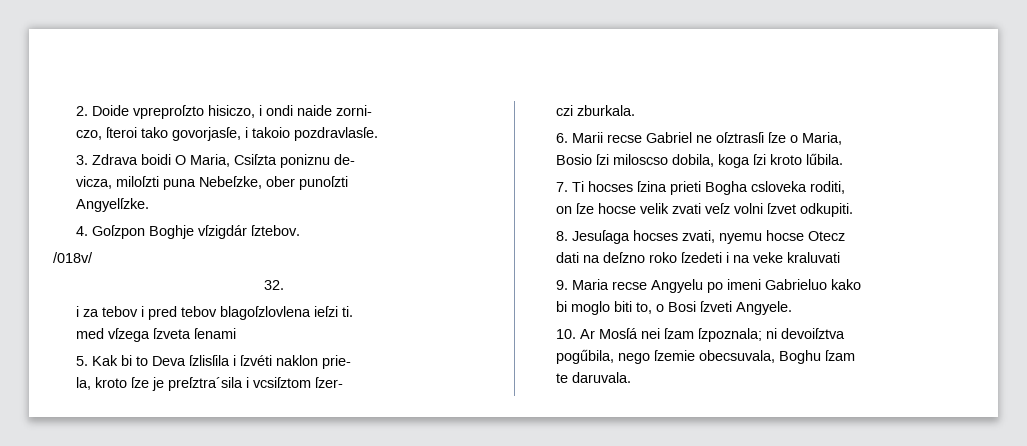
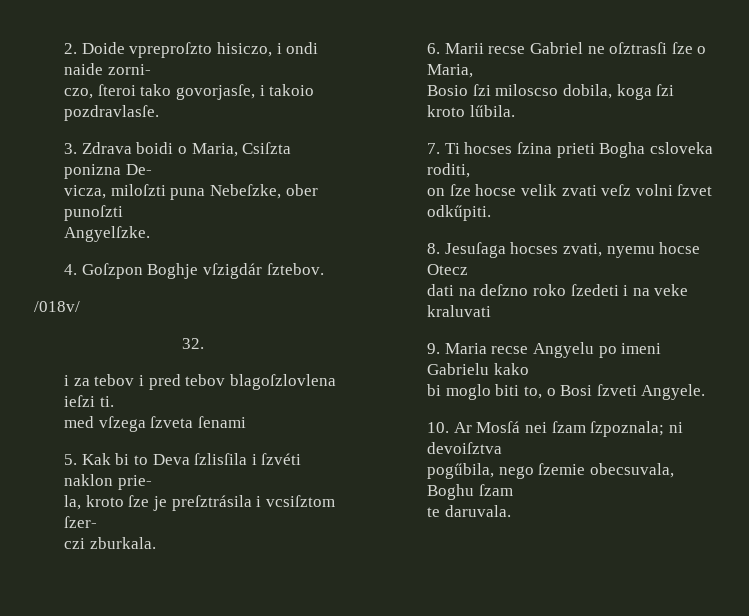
- 3. Zdrava boidi O Maria, Csiſzta poniznu de-
+ 3. Zdrava boidi o Maria, Csiſzta ponizna De-
- la, kroto ſze je preſztra´sila i vcsiſztom ſzer-
+ la, kroto ſze je preſztrásila i vcsiſztom ſzer-
- on ſze hocse velik zvati veſz volni ſzvet odkupiti.
+ on ſze hocse velik zvati veſz volni ſzvet odkűpiti.
- 9. Maria recse Angyelu po imeni Gabrieluo kako
+ 9. Maria recse Angyelu po imeni Gabrielu kako

